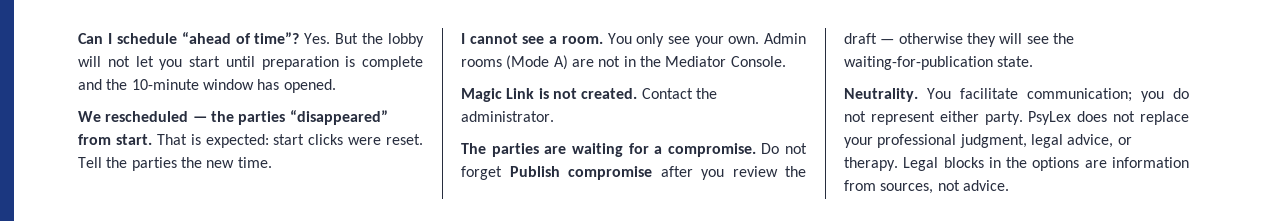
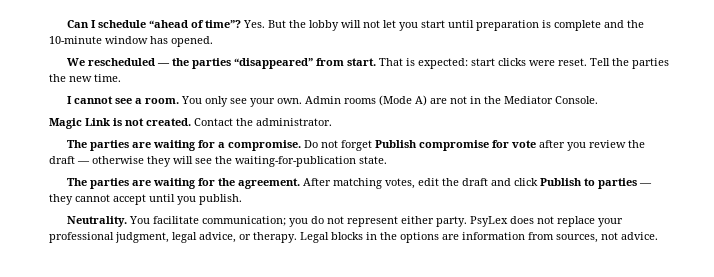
- Do not forget Publish compromise after you review the draft — otherwise they will see the waiting-for-publication state.
+ Do not forget Publish compromise for vote after you review the draft — otherwise they will see the waiting-for-publication state.
+ The parties are waiting for the agreement. After matching votes, edit the draft and click Publish to parties — they cannot accept until you publish.

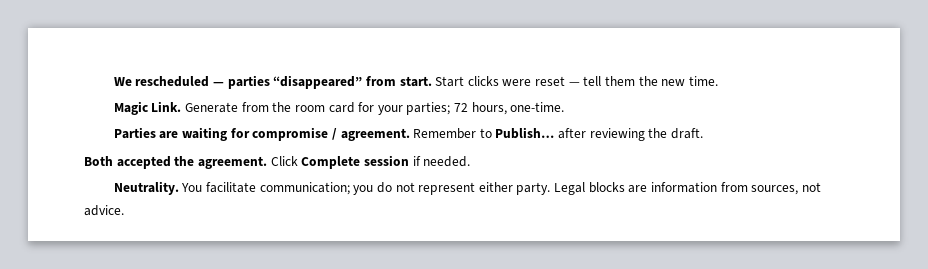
- Can I schedule “ahead of time”? Yes. But the lobby will not let you start until preparation is complete and the 10-minute window has opened.
- We rescheduled — the parties “disappeared” from start.
+ We rescheduled — parties “disappeared” from start.
- That is expected: start clicks were reset. Tell the parties the new time.
- I cannot see a room. You only see your own. Admin rooms (Mode A) are not in the Mediator Console.
- Magic Link is not created. Contact the administrator.
- The parties are waiting for a compromise. Do not forget Publish compromise for vote after you review the draft — otherwise they will see the waiting-for-publication state.
- The parties are waiting for the agreement. After matching votes, edit the draft and click Publish to parties — they cannot accept until you publish.
+ Start clicks were reset — tell them the new time.
+ Magic Link. Generate from the room card for your parties; 72 hours, one-time.
+ Parties are waiting for compromise / agreement. Remember to Publish… after reviewing the draft.
+ Both accepted the agreement. Click Complete session if needed.
- PsyLex does not replace your professional judgment, legal advice, or therapy. Legal blocks in the options are information from sources, not advice.
+ Legal blocks are information from sources, not advice.

